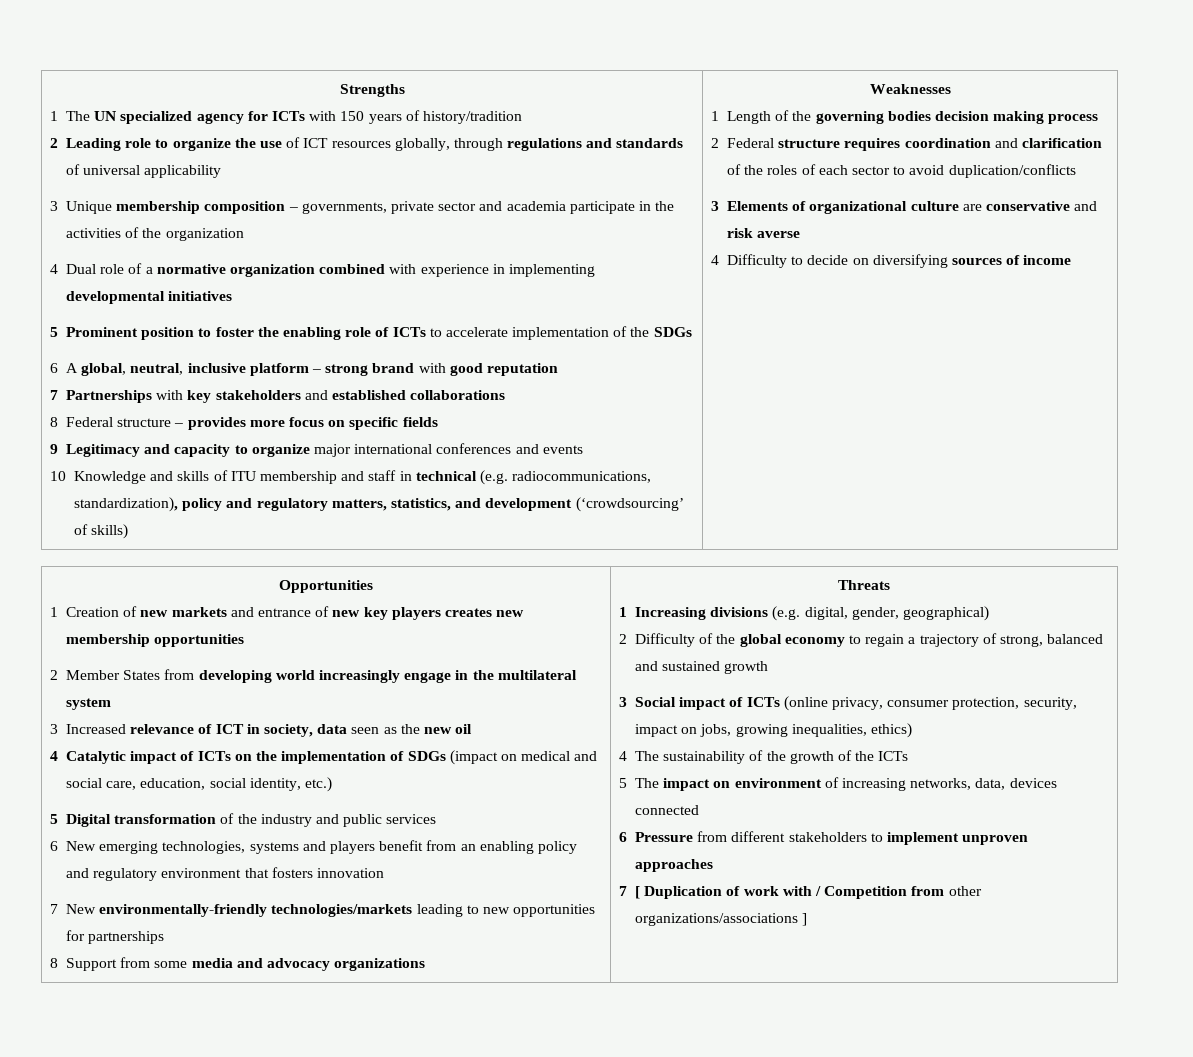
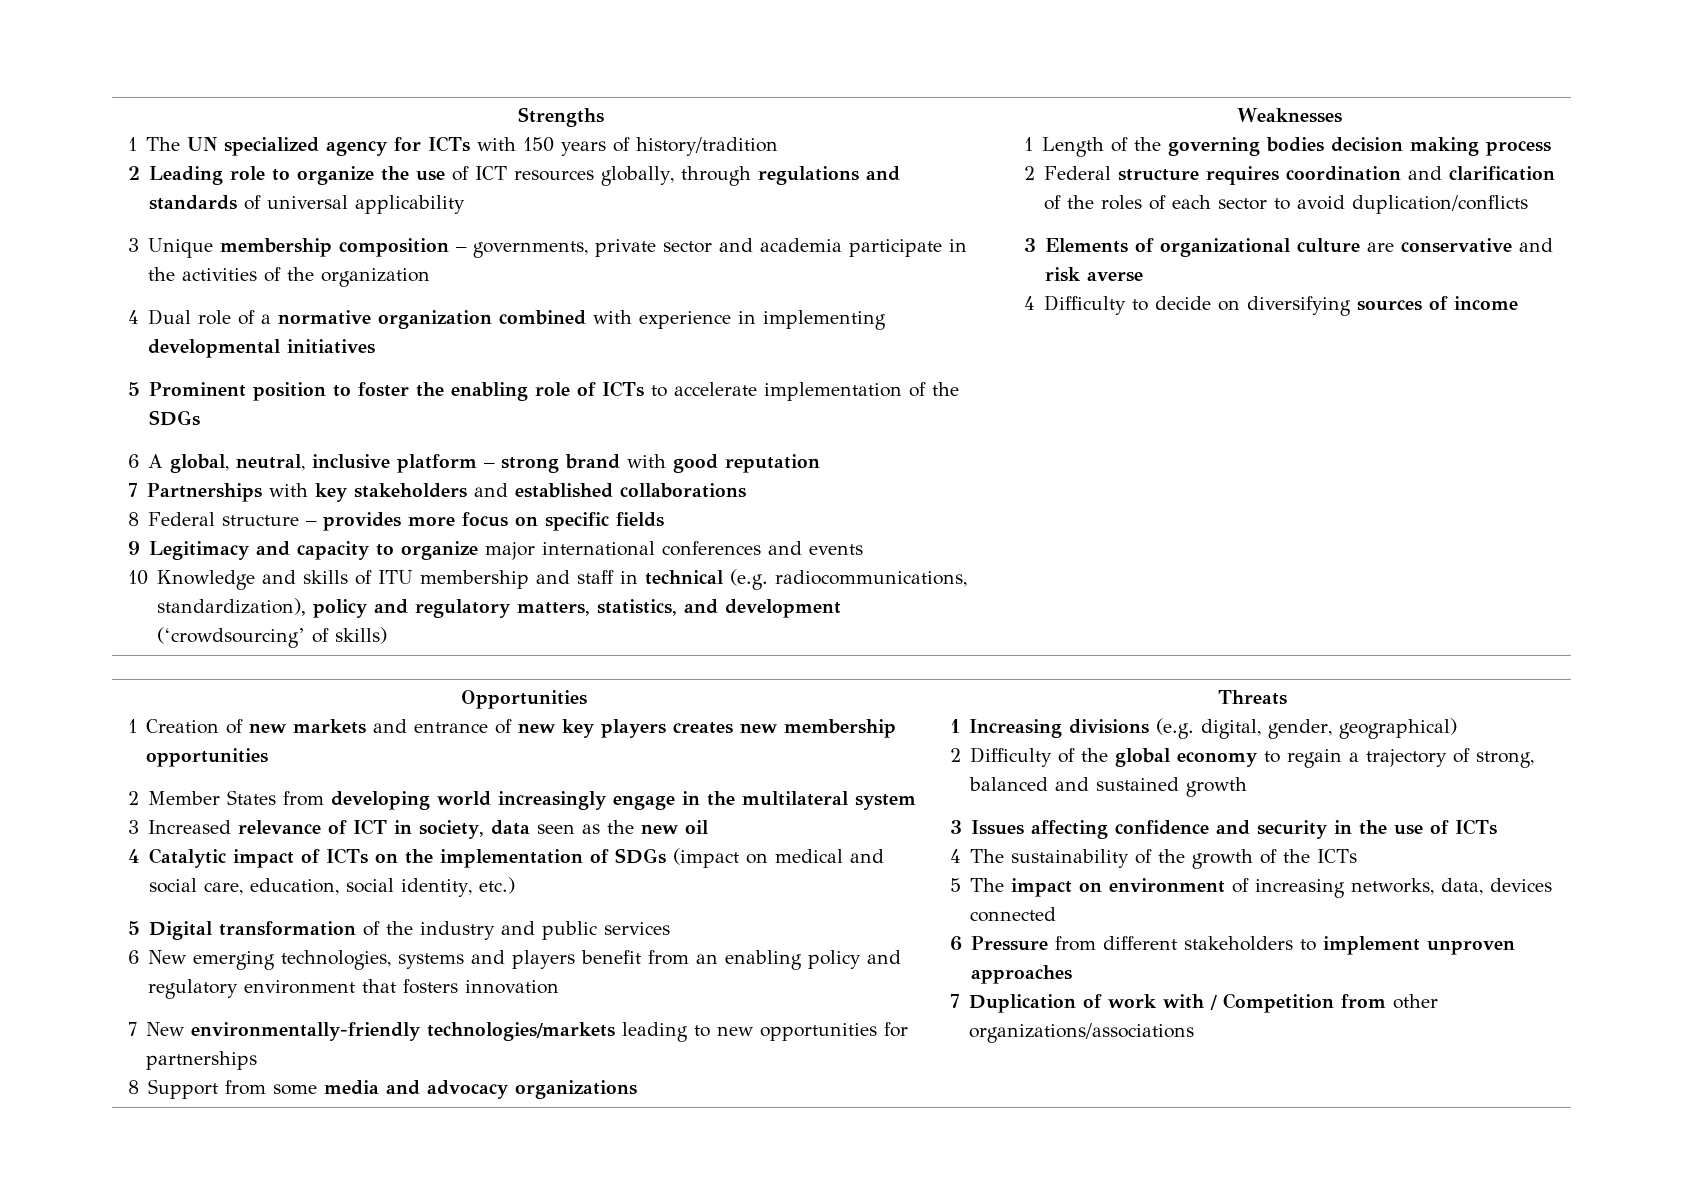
- 3 Social impact of ICTs (online privacy, consumer protection, security, impact on jobs, growing inequalities, ethics)
+ 3 Issues affecting confidence and security in the use of ICTs
- 7 [ Duplication of work with / Competition from other organizations/associations ]
+ 7 Duplication of work with / Competition from other organizations/associations

